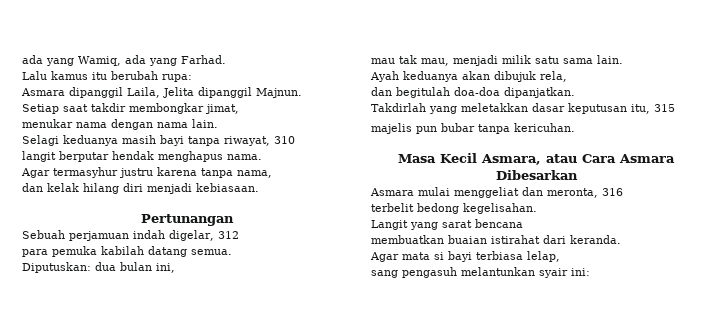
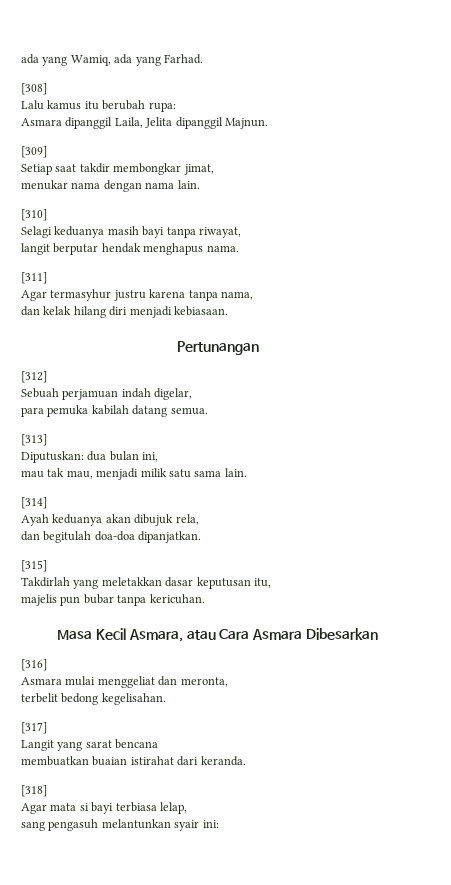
+ [308]
+ [309]
+ [310]
- Selagi keduanya masih bayi tanpa riwayat, 310
+ Selagi keduanya masih bayi tanpa riwayat,
+ [311]
+ [312]
- Sebuah perjamuan indah digelar, 312
+ Sebuah perjamuan indah digelar,
+ [313]
+ [314]
+ [315]
- Takdirlah yang meletakkan dasar keputusan itu, 315
+ Takdirlah yang meletakkan dasar keputusan itu,
+ [316]
- Asmara mulai menggeliat dan meronta, 316
+ Asmara mulai menggeliat dan meronta,
+ [317]
+ [318]

